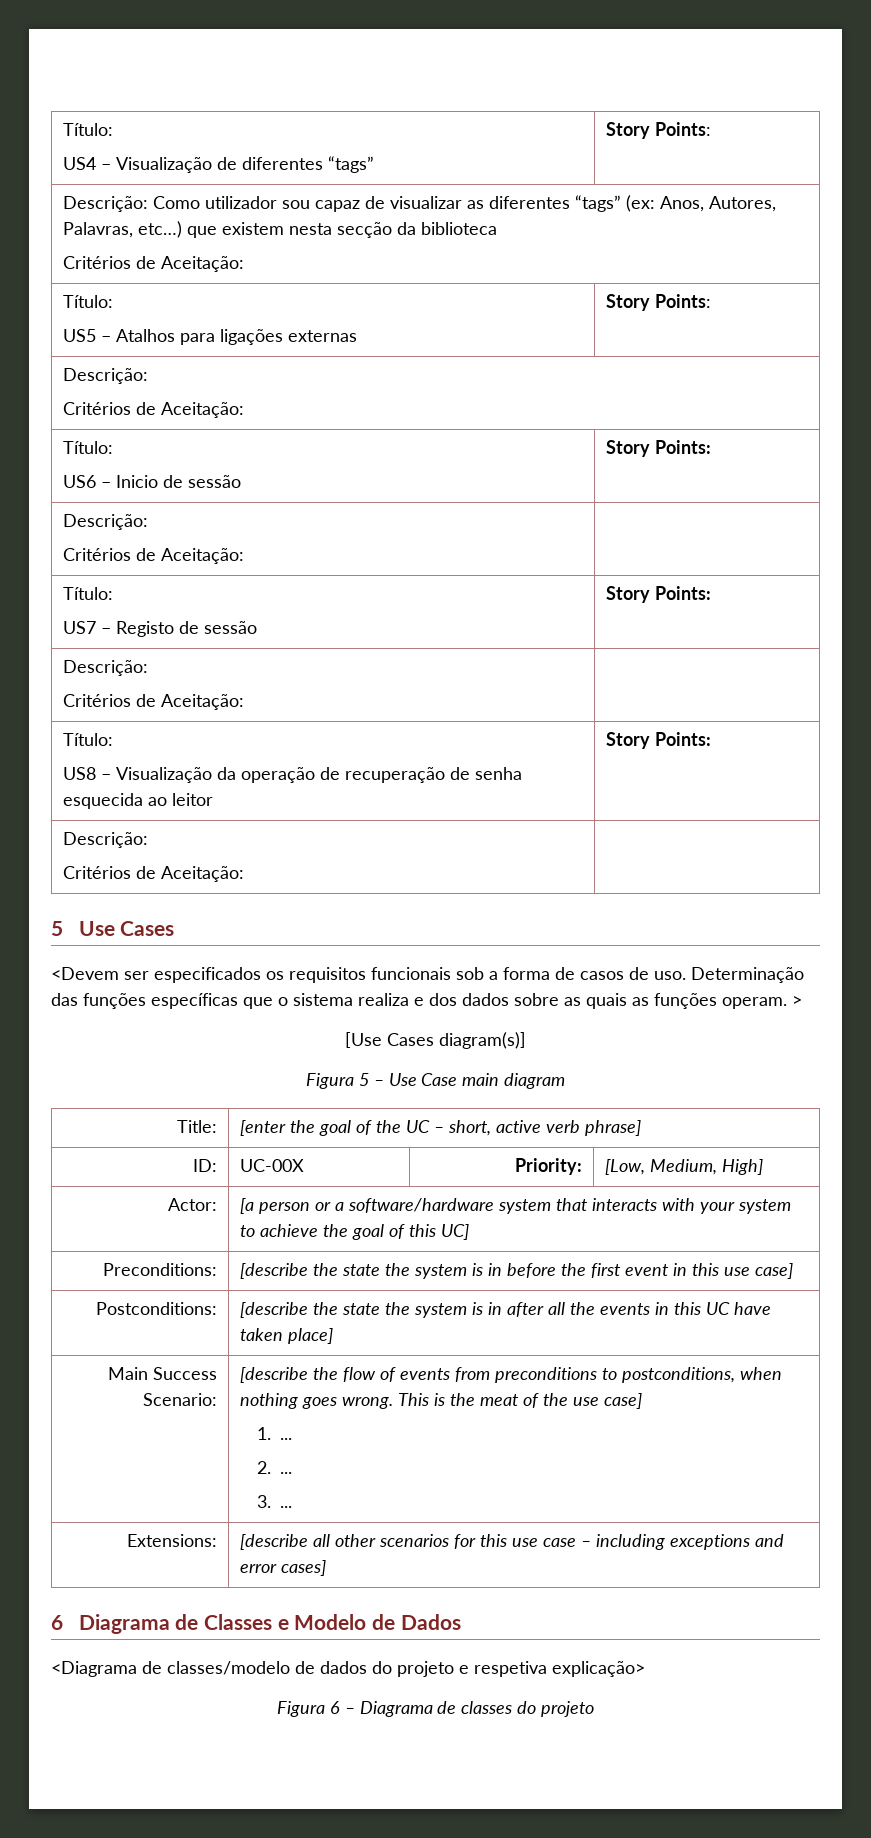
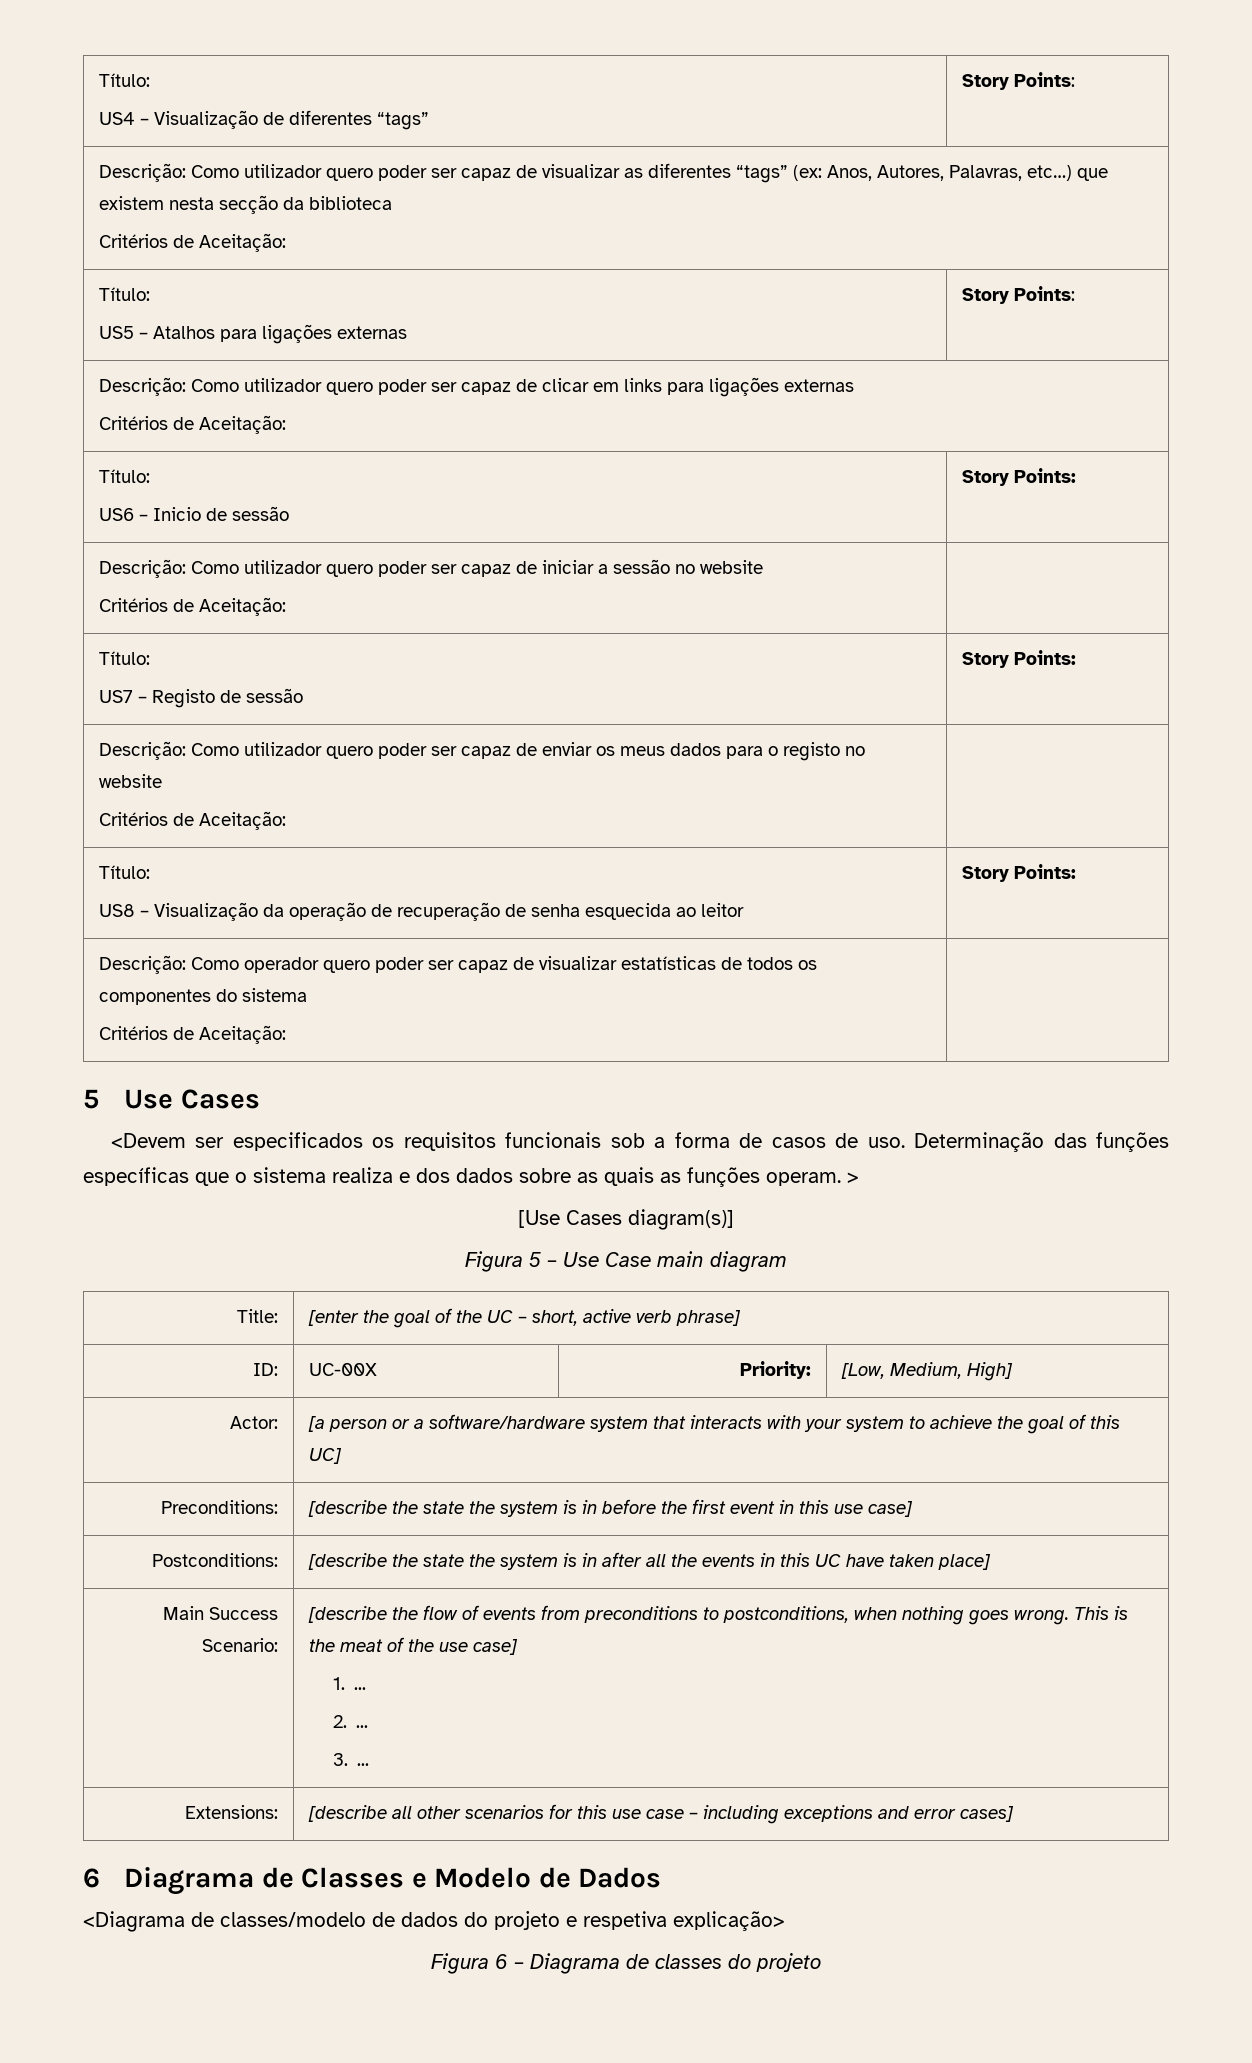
- Descrição: Como utilizador sou capaz de visualizar as diferentes “tags” (ex: Anos, Autores, Palavras, etc…) que existem nesta secção da biblioteca
+ Descrição: Como utilizador quero poder ser capaz de visualizar as diferentes “tags” (ex: Anos, Autores, Palavras, etc…) que existem nesta secção da biblioteca
  Critérios de Aceitação:
  Título:
  US5 – Atalhos para ligações externas | Story Points:
- Descrição:
+ Descrição: Como utilizador quero poder ser capaz de clicar em links para ligações externas
  Critérios de Aceitação:
  Título:
  US6 – Inicio de sessão | Story Points:
- Descrição:
+ Descrição: Como utilizador quero poder ser capaz de iniciar a sessão no website
  Critérios de Aceitação: |
  Título:
  US7 – Registo de sessão | Story Points:
- Descrição:
+ Descrição: Como utilizador quero poder ser capaz de enviar os meus dados para o registo no website
  Critérios de Aceitação: |
  Título:
  US8 – Visualização da operação de recuperação de senha esquecida ao leitor | Story Points:
- Descrição:
+ Descrição: Como operador quero poder ser capaz de visualizar estatísticas de todos os componentes do sistema

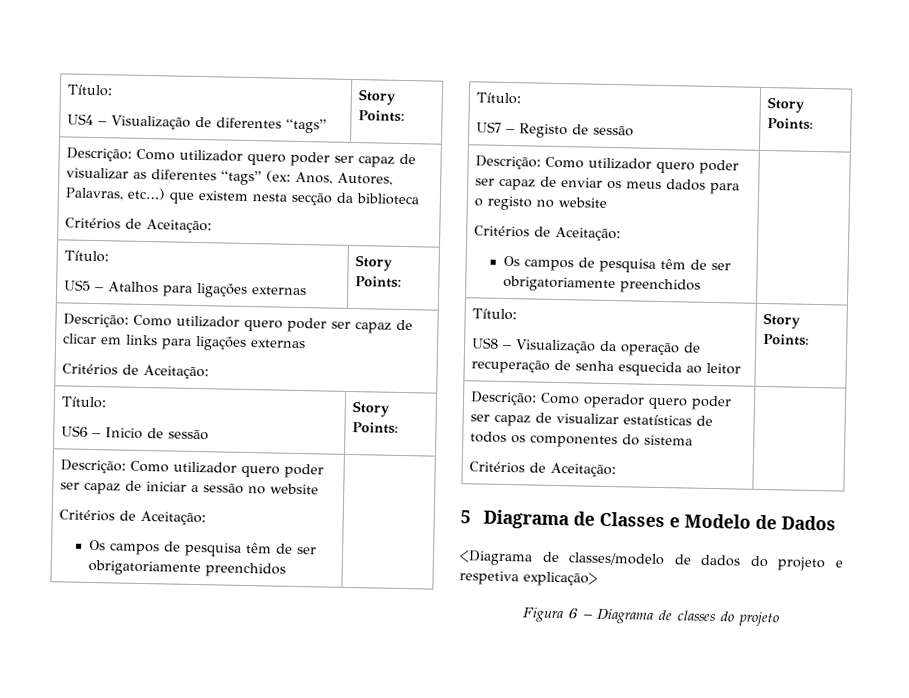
  Descrição: Como utilizador quero poder ser capaz de iniciar a sessão no website
- Critérios de Aceitação: |
+ Critérios de Aceitação:
+ Os campos de pesquisa têm de ser obrigatoriamente preenchidos |
  Descrição: Como utilizador quero poder ser capaz de enviar os meus dados para o registo no website
- Critérios de Aceitação: |
+ Critérios de Aceitação:
+ Os campos de pesquisa têm de ser obrigatoriamente preenchidos |
- 5 Use Cases
- <Devem ser especificados os requisitos funcionais sob a forma de casos de uso. Determinação das funções específicas que o sistema realiza e dos dados sobre as quais as funções operam. >
- [Use Cases diagram(s)]
- Figura 5 – Use Case main diagram
- Title: | [enter the goal of the UC – short, active verb phrase]
- ID: | UC-00X | Priority: | [Low, Medium, High]
- Actor: | [a person or a software/hardware system that interacts with your system to achieve the goal of this UC]
- Preconditions: | [describe the state the system is in before the first event in this use case]
- Postconditions: | [describe the state the system is in after all the events in this UC have taken place]
- Main Success Scenario: | [describe the flow of events from preconditions to postconditions, when nothing goes wrong. This is the meat of the use case]
- 1. ...
- 2. ...
- 3. ...
- Extensions: | [describe all other scenarios for this use case – including exceptions and error cases]
- 6 Diagrama de Classes e Modelo de Dados
+ 5 Diagrama de Classes e Modelo de Dados

